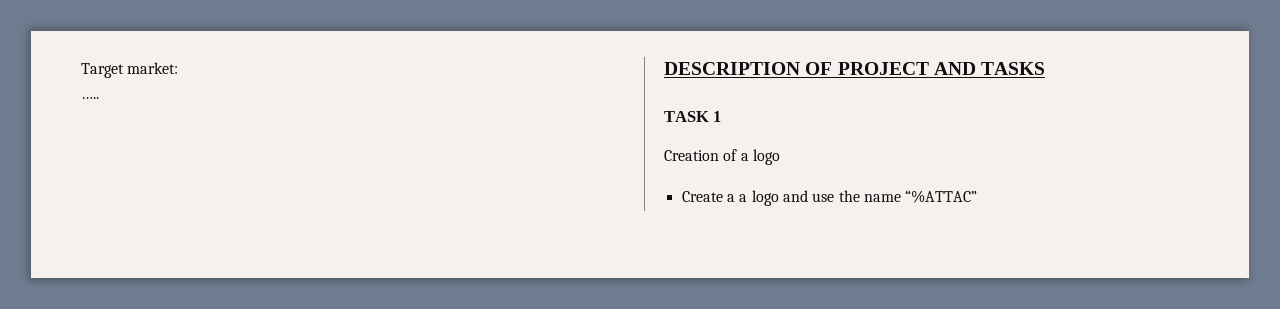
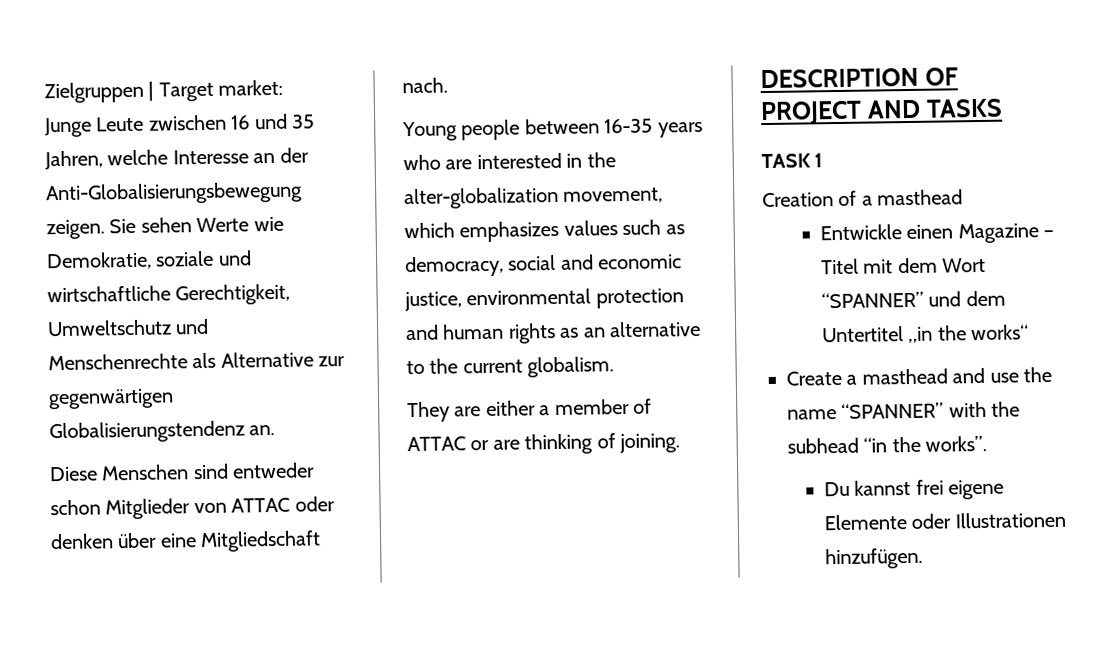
- Target market:
+ Zielgruppen | Target market:
- …..
+ Junge Leute zwischen 16 und 35 Jahren, welche Interesse an der Anti-Globalisierungsbewegung zeigen. Sie sehen Werte wie Demokratie, soziale und wirtschaftliche Gerechtigkeit, Umweltschutz und Menschenrechte als Alternative zur gegenwärtigen Globalisierungstendenz an.
+ Diese Menschen sind entweder schon Mitglieder von ATTAC oder denken über eine Mitgliedschaft nach.
+ Young people between 16-35 years who are interested in the alter-globalization movement, which emphasizes values such as democracy, social and economic justice, environmental protection and human rights as an alternative to the current globalism.
+ They are either a member of ATTAC or are thinking of joining.
- Creation of a logo
+ Creation of a masthead
+ Entwickle einen Magazine – Titel mit dem Wort “SPANNER” und dem Untertitel „in the works“
- Create a a logo and use the name “%ATTAC”
+ Create a masthead and use the name “SPANNER” with the subhead “in the works”.
+ Du kannst frei eigene Elemente oder Illustrationen hinzufügen.

